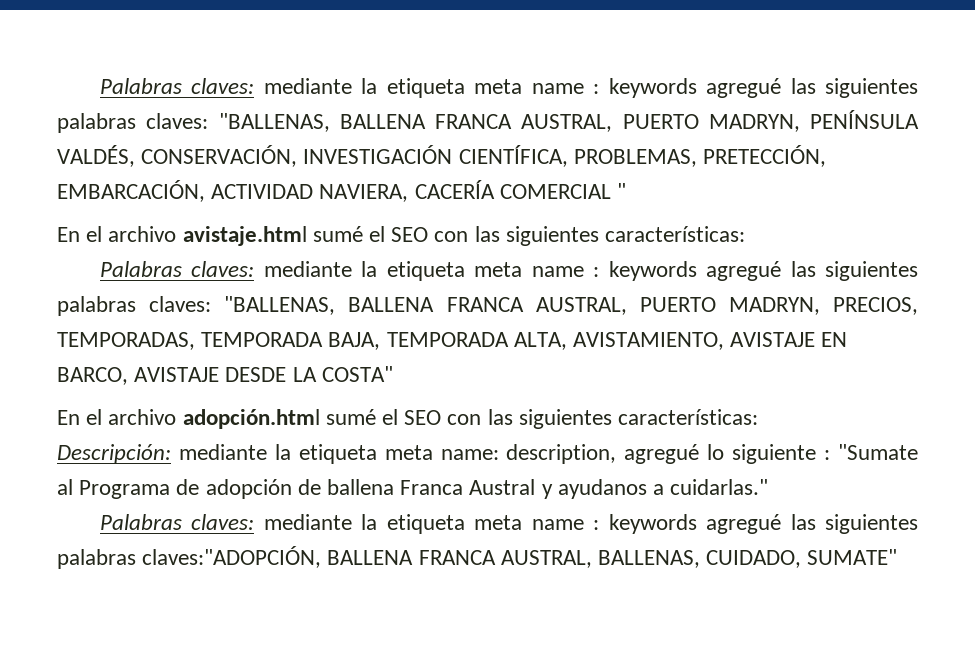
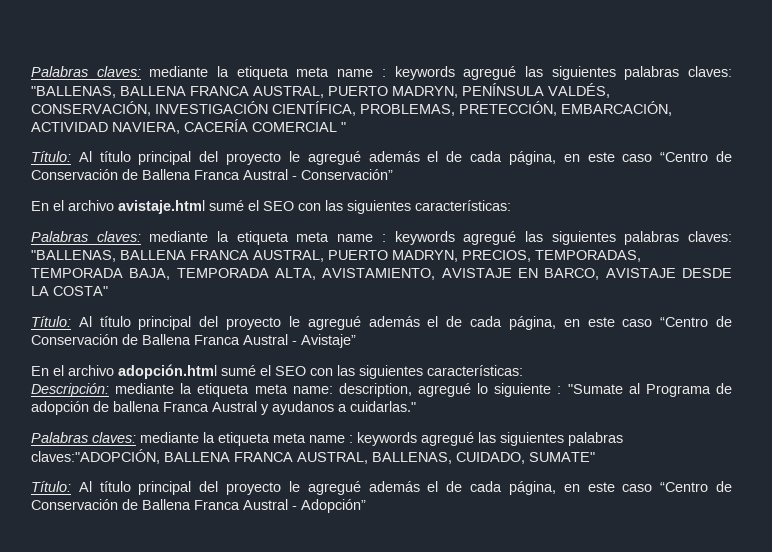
+ Título: Al título principal del proyecto le agregué además el de cada página, en este caso “Centro de Conservación de Ballena Franca Austral - Conservación”
+ Título: Al título principal del proyecto le agregué además el de cada página, en este caso “Centro de Conservación de Ballena Franca Austral - Avistaje”
+ Título: Al título principal del proyecto le agregué además el de cada página, en este caso “Centro de Conservación de Ballena Franca Austral - Adopción”

